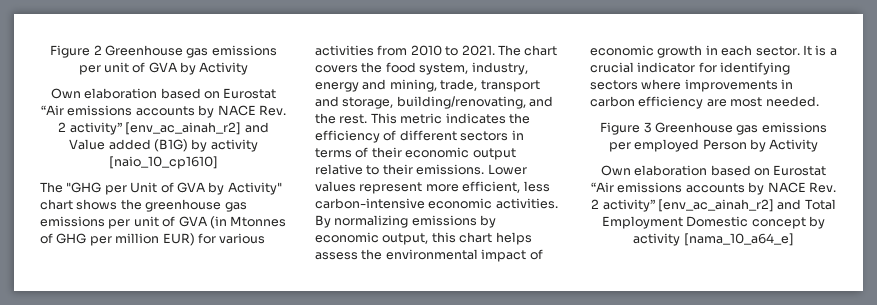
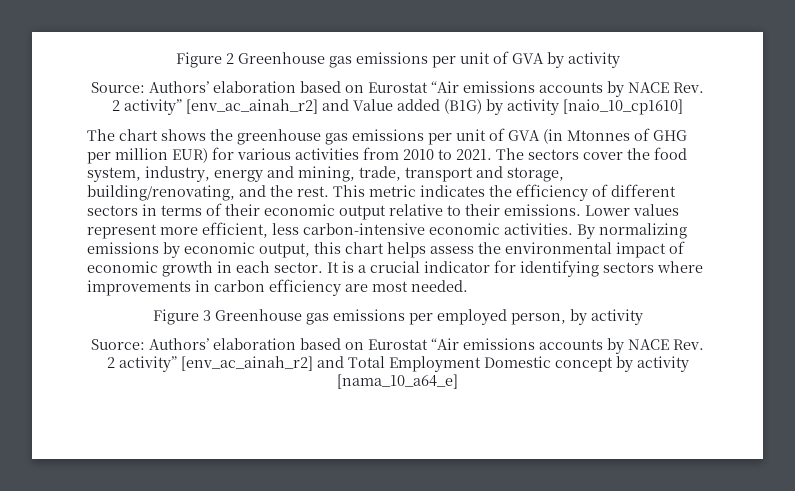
- Figure 2 Greenhouse gas emissions per unit of GVA by Activity
- Own elaboration based on Eurostat “Air emissions accounts by NACE Rev. 2 activity” [env_ac_ainah_r2] and Value added (B1G) by activity [naio_10_cp1610]
+ Figure 2 Greenhouse gas emissions per unit of GVA by activity
+ Source: Authors’ elaboration based on Eurostat “Air emissions accounts by NACE Rev. 2 activity” [env_ac_ainah_r2] and Value added (B1G) by activity [naio_10_cp1610]
- The "GHG per Unit of GVA by Activity" chart shows the greenhouse gas emissions per unit of GVA (in Mtonnes of GHG per million EUR) for various activities from 2010 to 2021.
+ The chart shows the greenhouse gas emissions per unit of GVA (in Mtonnes of GHG per million EUR) for various activities from 2010 to 2021.
- The chart covers the food system, industry, energy and mining, trade, transport and storage, building/renovating, and the rest.
+ The sectors cover the food system, industry, energy and mining, trade, transport and storage, building/renovating, and the rest.
- Figure 3 Greenhouse gas emissions per employed Person by Activity
- Own elaboration based on Eurostat “Air emissions accounts by NACE Rev. 2 activity” [env_ac_ainah_r2] and Total Employment Domestic concept by activity [nama_10_a64_e]
+ Figure 3 Greenhouse gas emissions per employed person, by activity
+ Suorce: Authors’ elaboration based on Eurostat “Air emissions accounts by NACE Rev. 2 activity” [env_ac_ainah_r2] and Total Employment Domestic concept by activity [nama_10_a64_e]

